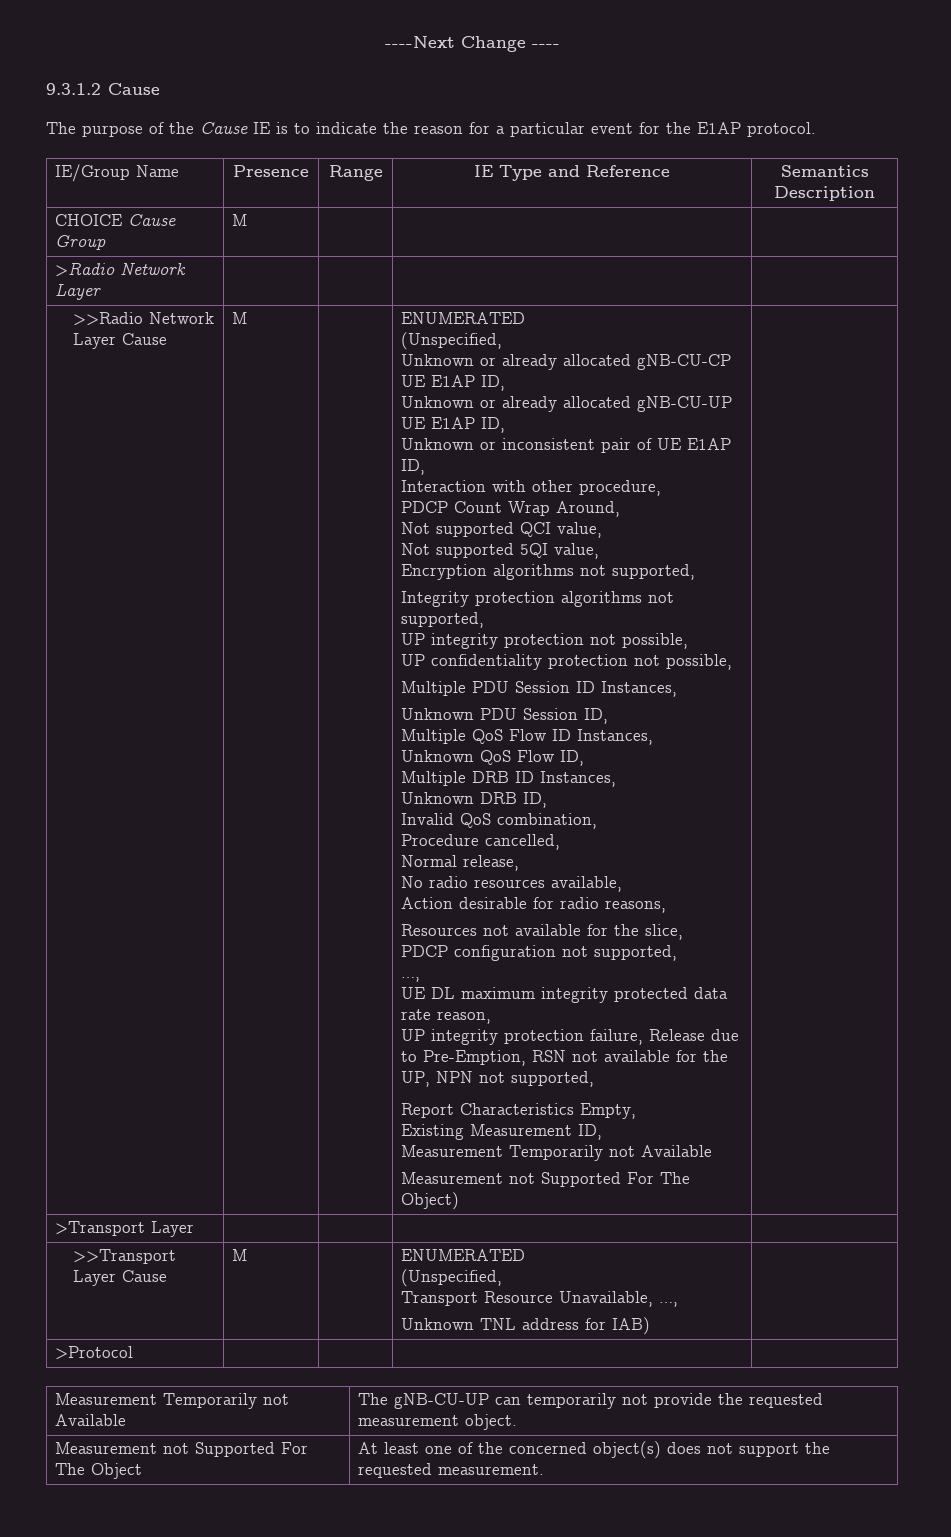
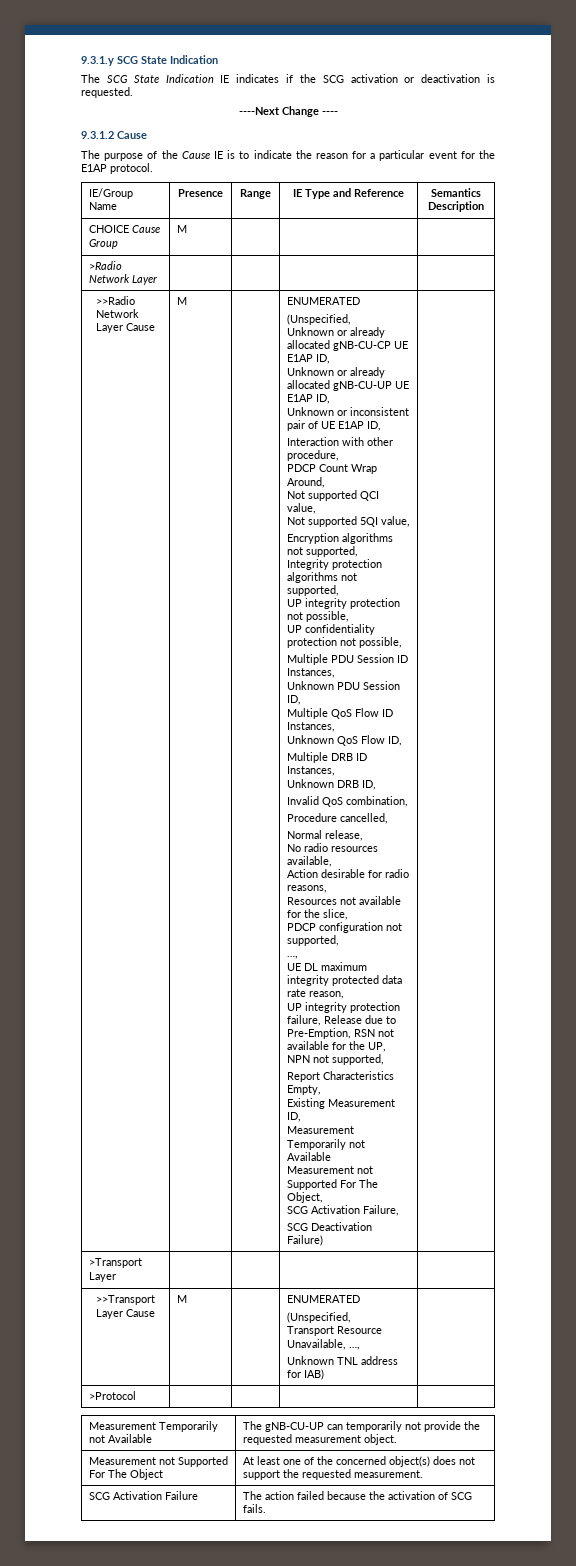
+ 9.3.1.y SCG State Indication
+ The SCG State Indication IE indicates if the SCG activation or deactivation is requested.
- Measurement not Supported For The Object)
+ Measurement not Supported For The Object,
+ SCG Activation Failure,
+ SCG Deactivation Failure)
+ SCG Activation Failure | The action failed because the activation of SCG fails.

